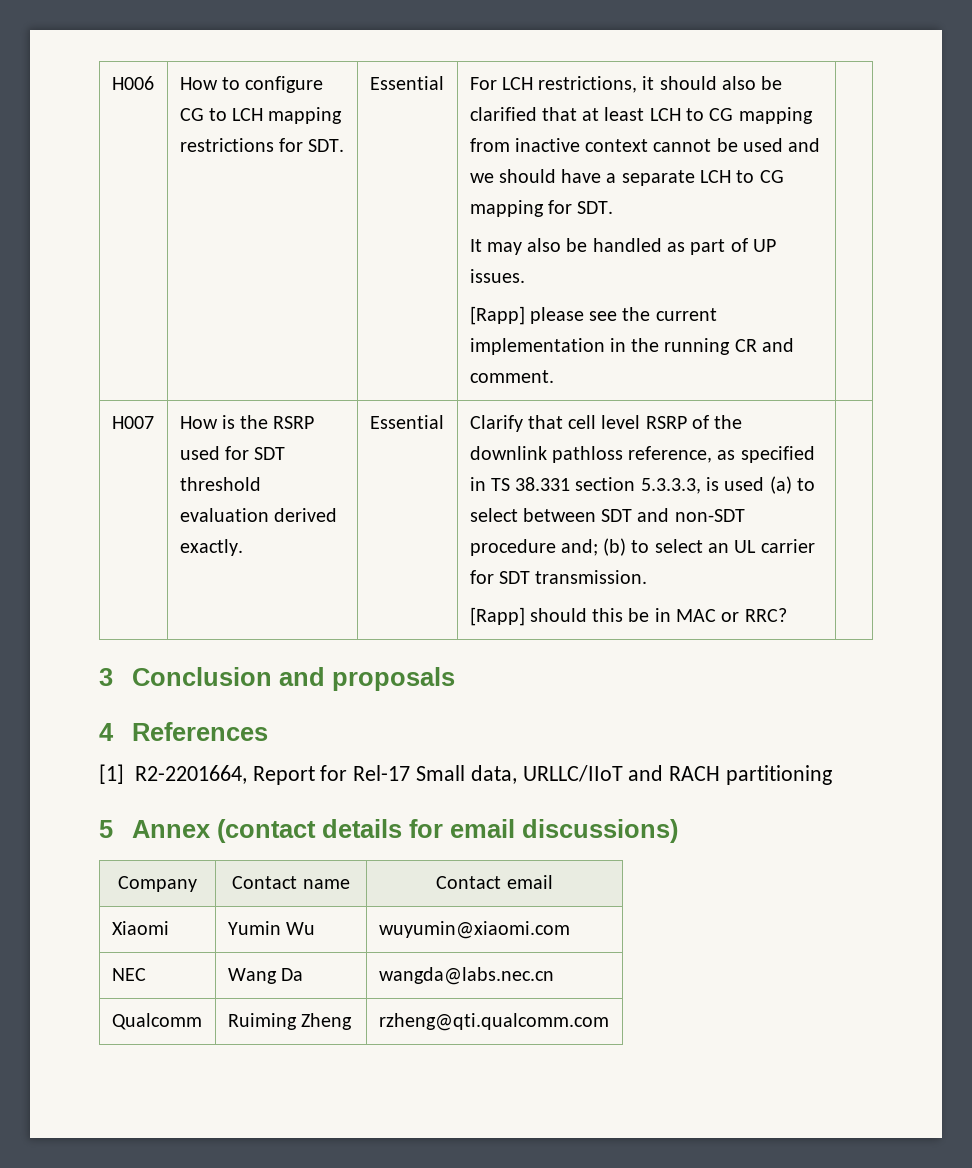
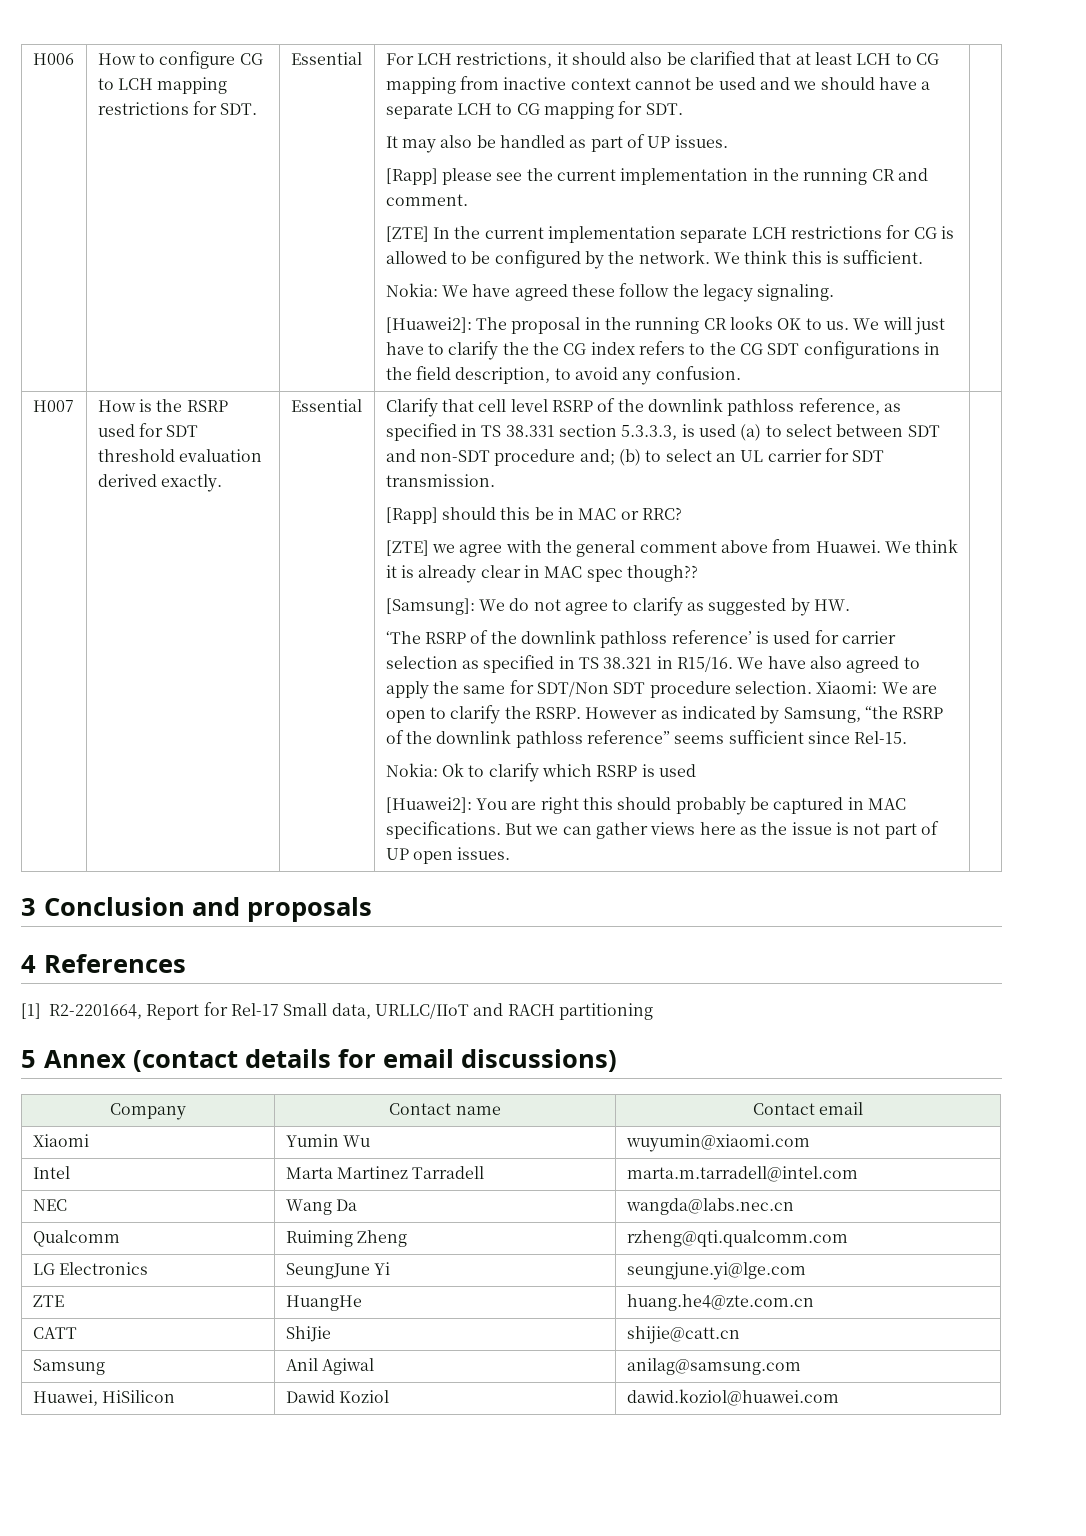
+ [ZTE] In the current implementation separate LCH restrictions for CG is allowed to be configured by the network. We think this is sufficient.
+ Nokia: We have agreed these follow the legacy signaling.
+ [Huawei2]: The proposal in the running CR looks OK to us. We will just have to clarify the the CG index refers to the CG SDT configurations in the field description, to avoid any confusion.
+ [ZTE] we agree with the general comment above from Huawei. We think it is already clear in MAC spec though??
+ [Samsung]: We do not agree to clarify as suggested by HW.
+ ‘The RSRP of the downlink pathloss reference’ is used for carrier selection as specified in TS 38.321 in R15/16. We have also agreed to apply the same for SDT/Non SDT procedure selection. Xiaomi: We are open to clarify the RSRP. However as indicated by Samsung, “the RSRP of the downlink pathloss reference” seems sufficient since Rel-15.
+ Nokia: Ok to clarify which RSRP is used
+ [Huawei2]: You are right this should probably be captured in MAC specifications. But we can gather views here as the issue is not part of UP open issues.
+ Intel | Marta Martinez Tarradell | marta.m.tarradell@intel.com
+ LG Electronics | SeungJune Yi | seungjune.yi@lge.com
+ ZTE | HuangHe | huang.he4@zte.com.cn
+ CATT | ShiJie | shijie@catt.cn
+ Samsung | Anil Agiwal | anilag@samsung.com
+ Huawei, HiSilicon | Dawid Koziol | dawid.koziol@huawei.com

